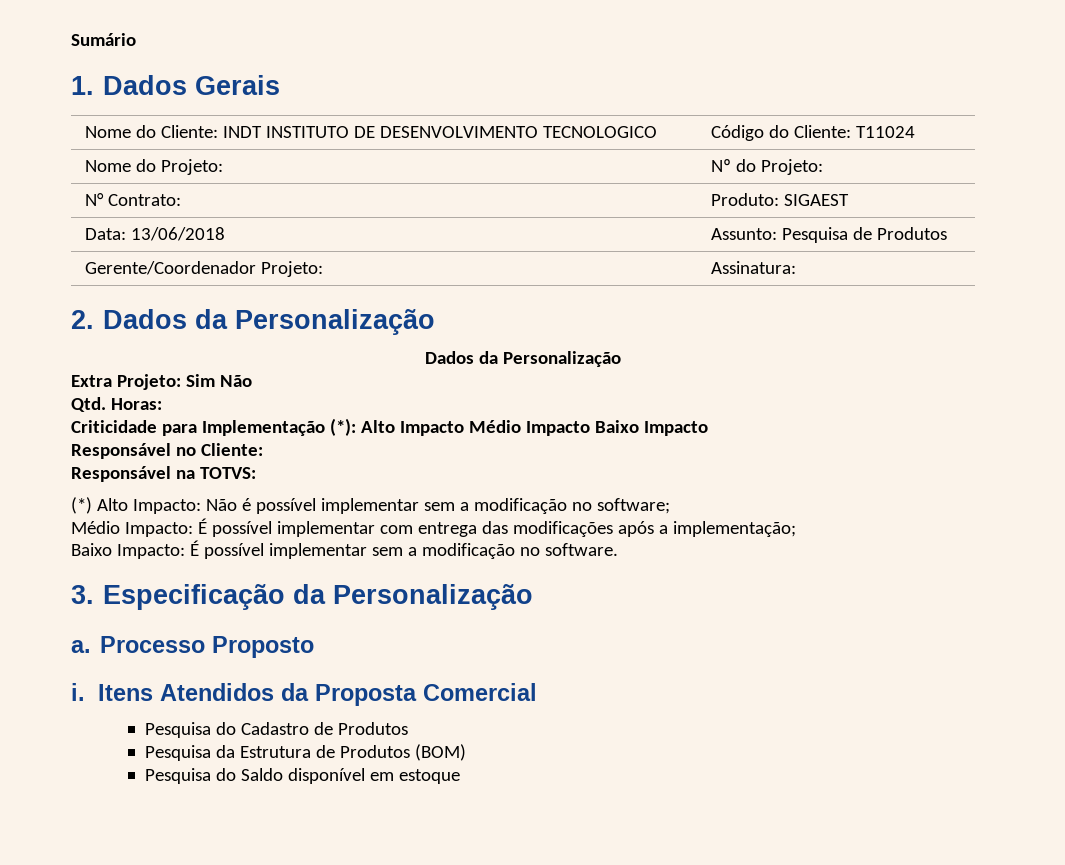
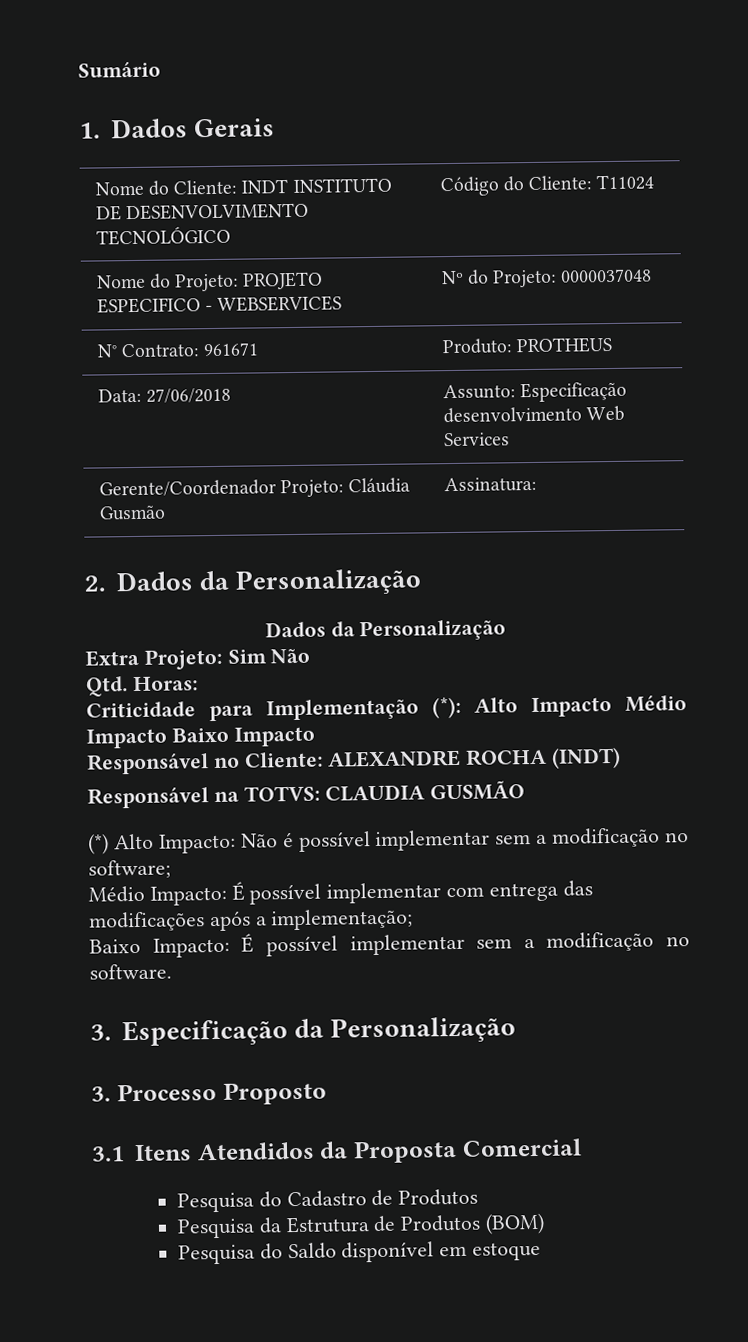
- Nome do Cliente: INDT INSTITUTO DE DESENVOLVIMENTO TECNOLOGICO | Código do Cliente: T11024
+ Nome do Cliente: INDT INSTITUTO DE DESENVOLVIMENTO TECNOLÓGICO | Código do Cliente: T11024
- Nome do Projeto: | Nº do Projeto:
+ Nome do Projeto: PROJETO ESPECIFICO - WEBSERVICES | Nº do Projeto: 0000037048
- N° Contrato: | Produto: SIGAEST
+ N° Contrato: 961671 | Produto: PROTHEUS
- Data: 13/06/2018 | Assunto: Pesquisa de Produtos
+ Data: 27/06/2018 | Assunto: Especificação desenvolvimento Web Services
- Gerente/Coordenador Projeto: | Assinatura:
+ Gerente/Coordenador Projeto: Cláudia Gusmão | Assinatura:
- Responsável no Cliente:
+ Responsável no Cliente: ALEXANDRE ROCHA (INDT)
- Responsável na TOTVS:
+ Responsável na TOTVS: CLAUDIA GUSMÃO
- a. Processo Proposto
+ 3. Processo Proposto
- i. Itens Atendidos da Proposta Comercial
+ 3.1 Itens Atendidos da Proposta Comercial

